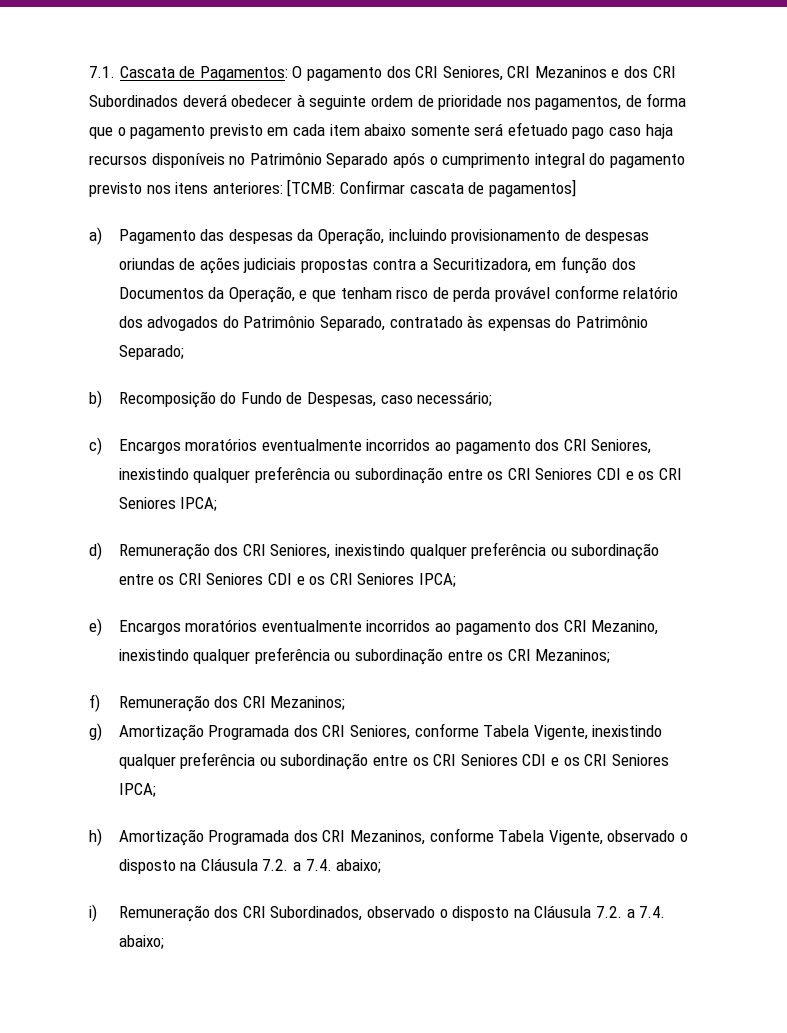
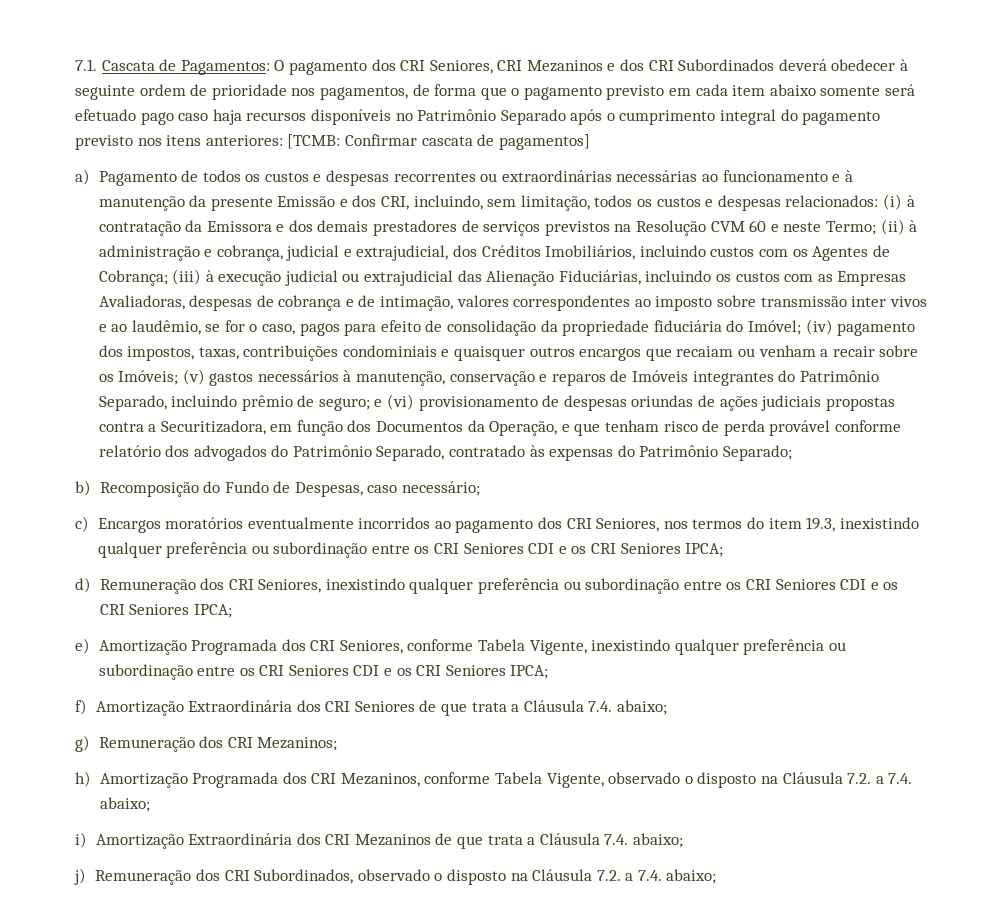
- a) Pagamento das despesas da Operação, incluindo provisionamento de despesas oriundas de ações judiciais propostas contra a Securitizadora, em função dos Documentos da Operação, e que tenham risco de perda provável conforme relatório dos advogados do Patrimônio Separado, contratado às expensas do Patrimônio Separado;
+ a) Pagamento de todos os custos e despesas recorrentes ou extraordinárias necessárias ao funcionamento e à manutenção da presente Emissão e dos CRI, incluindo, sem limitação, todos os custos e despesas relacionados: (i) à contratação da Emissora e dos demais prestadores de serviços previstos na Resolução CVM 60 e neste Termo; (ii) à administração e cobrança, judicial e extrajudicial, dos Créditos Imobiliários, incluindo custos com os Agentes de Cobrança; (iii) à execução judicial ou extrajudicial das Alienação Fiduciárias, incluindo os custos com as Empresas Avaliadoras, despesas de cobrança e de intimação, valores correspondentes ao imposto sobre transmissão inter vivos e ao laudêmio, se for o caso, pagos para efeito de consolidação da propriedade fiduciária do Imóvel; (iv) pagamento dos impostos, taxas, contribuições condominiais e quaisquer outros encargos que recaiam ou venham a recair sobre os Imóveis; (v) gastos necessários à manutenção, conservação e reparos de Imóveis integrantes do Patrimônio Separado, incluindo prêmio de seguro; e (vi) provisionamento de despesas oriundas de ações judiciais propostas contra a Securitizadora, em função dos Documentos da Operação, e que tenham risco de perda provável conforme relatório dos advogados do Patrimônio Separado, contratado às expensas do Patrimônio Separado;
- c) Encargos moratórios eventualmente incorridos ao pagamento dos CRI Seniores, inexistindo qualquer preferência ou subordinação entre os CRI Seniores CDI e os CRI Seniores IPCA;
+ c) Encargos moratórios eventualmente incorridos ao pagamento dos CRI Seniores, nos termos do item 19.3, inexistindo qualquer preferência ou subordinação entre os CRI Seniores CDI e os CRI Seniores IPCA;
- e) Encargos moratórios eventualmente incorridos ao pagamento dos CRI Mezanino, inexistindo qualquer preferência ou subordinação entre os CRI Mezaninos;
- f) Remuneração dos CRI Mezaninos;
- g) Amortização Programada dos CRI Seniores, conforme Tabela Vigente, inexistindo qualquer preferência ou subordinação entre os CRI Seniores CDI e os CRI Seniores IPCA;
+ e) Amortização Programada dos CRI Seniores, conforme Tabela Vigente, inexistindo qualquer preferência ou subordinação entre os CRI Seniores CDI e os CRI Seniores IPCA;
+ f) Amortização Extraordinária dos CRI Seniores de que trata a Cláusula 7.4. abaixo;
+ g) Remuneração dos CRI Mezaninos;
- i) Remuneração dos CRI Subordinados, observado o disposto na Cláusula 7.2. a 7.4. abaixo;
+ i) Amortização Extraordinária dos CRI Mezaninos de que trata a Cláusula 7.4. abaixo;
+ j) Remuneração dos CRI Subordinados, observado o disposto na Cláusula 7.2. a 7.4. abaixo;

